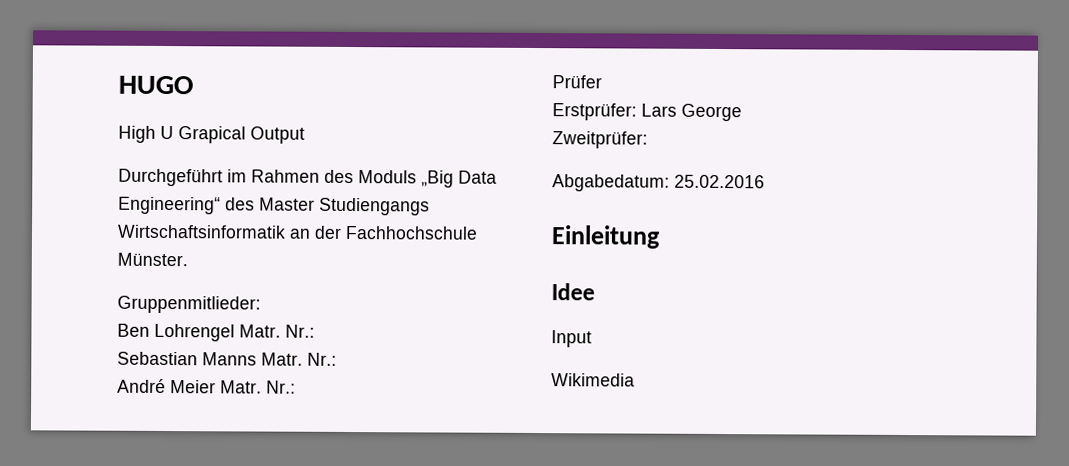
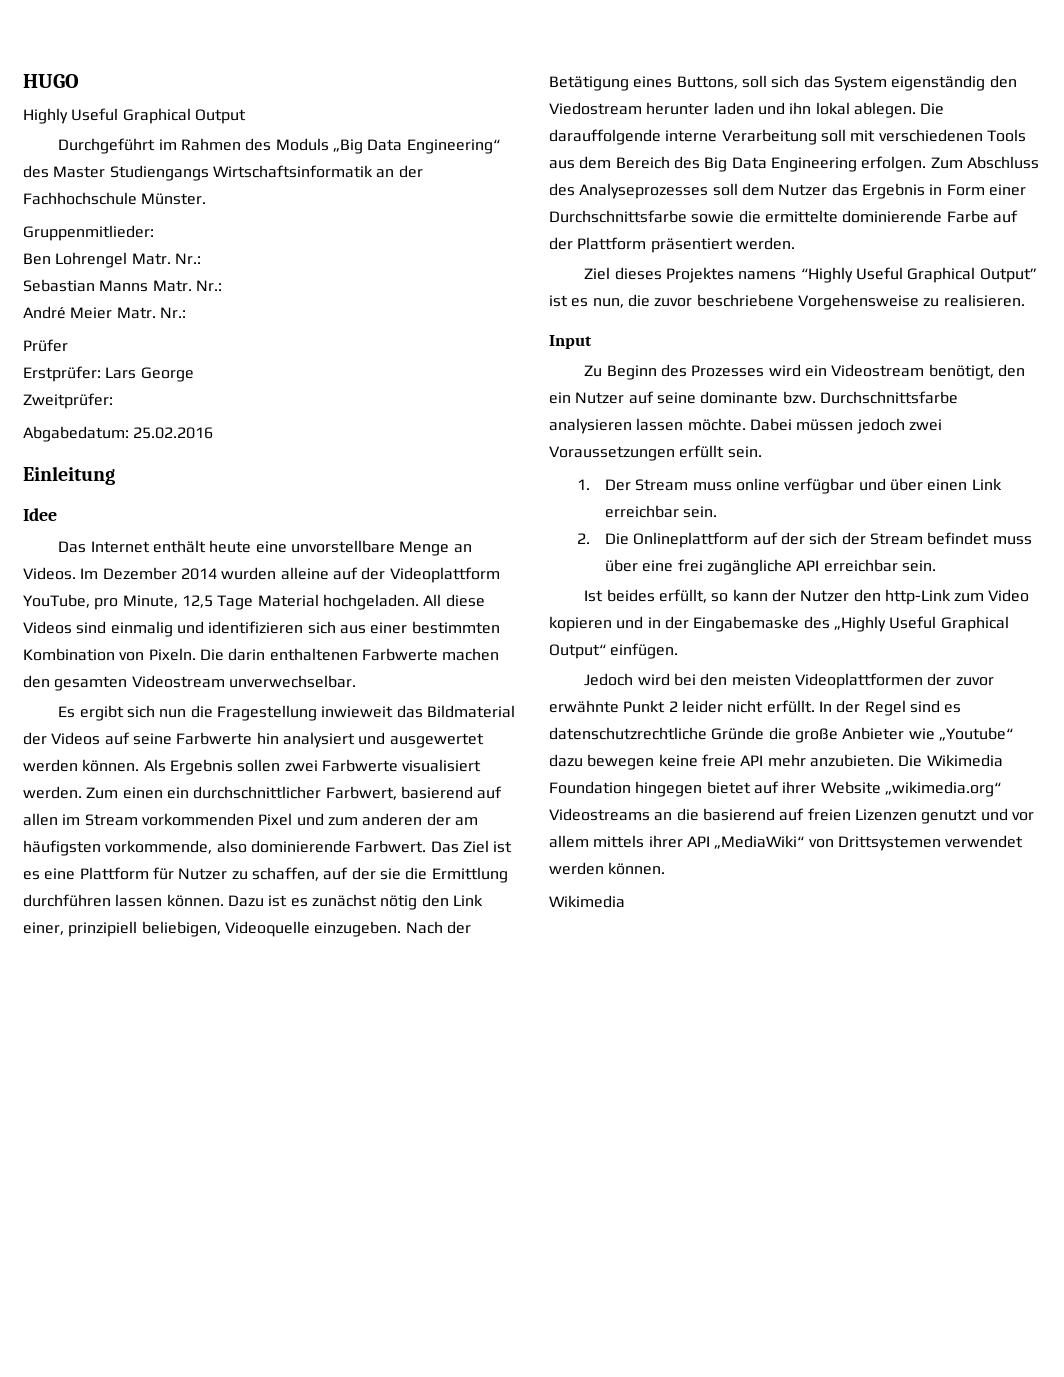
- High U Grapical Output
+ Highly Useful Graphical Output
+ Das Internet enthält heute eine unvorstellbare Menge an Videos. Im Dezember 2014 wurden alleine auf der Videoplattform YouTube, pro Minute, 12,5 Tage Material hochgeladen. All diese Videos sind einmalig und identifizieren sich aus einer bestimmten Kombination von Pixeln. Die darin enthaltenen Farbwerte machen den gesamten Videostream unverwechselbar.
+ Es ergibt sich nun die Fragestellung inwieweit das Bildmaterial der Videos auf seine Farbwerte hin analysiert und ausgewertet werden können. Als Ergebnis sollen zwei Farbwerte visualisiert werden. Zum einen ein durchschnittlicher Farbwert, basierend auf allen im Stream vorkommenden Pixel und zum anderen der am häufigsten vorkommende, also dominierende Farbwert. Das Ziel ist es eine Plattform für Nutzer zu schaffen, auf der sie die Ermittlung durchführen lassen können. Dazu ist es zunächst nötig den Link einer, prinzipiell beliebigen, Videoquelle einzugeben. Nach der Betätigung eines Buttons, soll sich das System eigenständig den Viedostream herunter laden und ihn lokal ablegen. Die darauffolgende interne Verarbeitung soll mit verschiedenen Tools aus dem Bereich des Big Data Engineering erfolgen. Zum Abschluss des Analyseprozesses soll dem Nutzer das Ergebnis in Form einer Durchschnittsfarbe sowie die ermittelte dominierende Farbe auf der Plattform präsentiert werden.
+ Ziel dieses Projektes namens “Highly Useful Graphical Output” ist es nun, die zuvor beschriebene Vorgehensweise zu realisieren.
  Input
+ Zu Beginn des Prozesses wird ein Videostream benötigt, den ein Nutzer auf seine dominante bzw. Durchschnittsfarbe analysieren lassen möchte. Dabei müssen jedoch zwei Voraussetzungen erfüllt sein.
+ 1. Der Stream muss online verfügbar und über einen Link erreichbar sein.
+ 2. Die Onlineplattform auf der sich der Stream befindet muss über eine frei zugängliche API erreichbar sein.
+ Ist beides erfüllt, so kann der Nutzer den http-Link zum Video kopieren und in der Eingabemaske des „Highly Useful Graphical Output“ einfügen.
+ Jedoch wird bei den meisten Videoplattformen der zuvor erwähnte Punkt 2 leider nicht erfüllt. In der Regel sind es datenschutzrechtliche Gründe die große Anbieter wie „Youtube“ dazu bewegen keine freie API mehr anzubieten. Die Wikimedia Foundation hingegen bietet auf ihrer Website „wikimedia.org“ Videostreams an die basierend auf freien Lizenzen genutzt und vor allem mittels ihrer API „MediaWiki“ von Drittsystemen verwendet werden können.

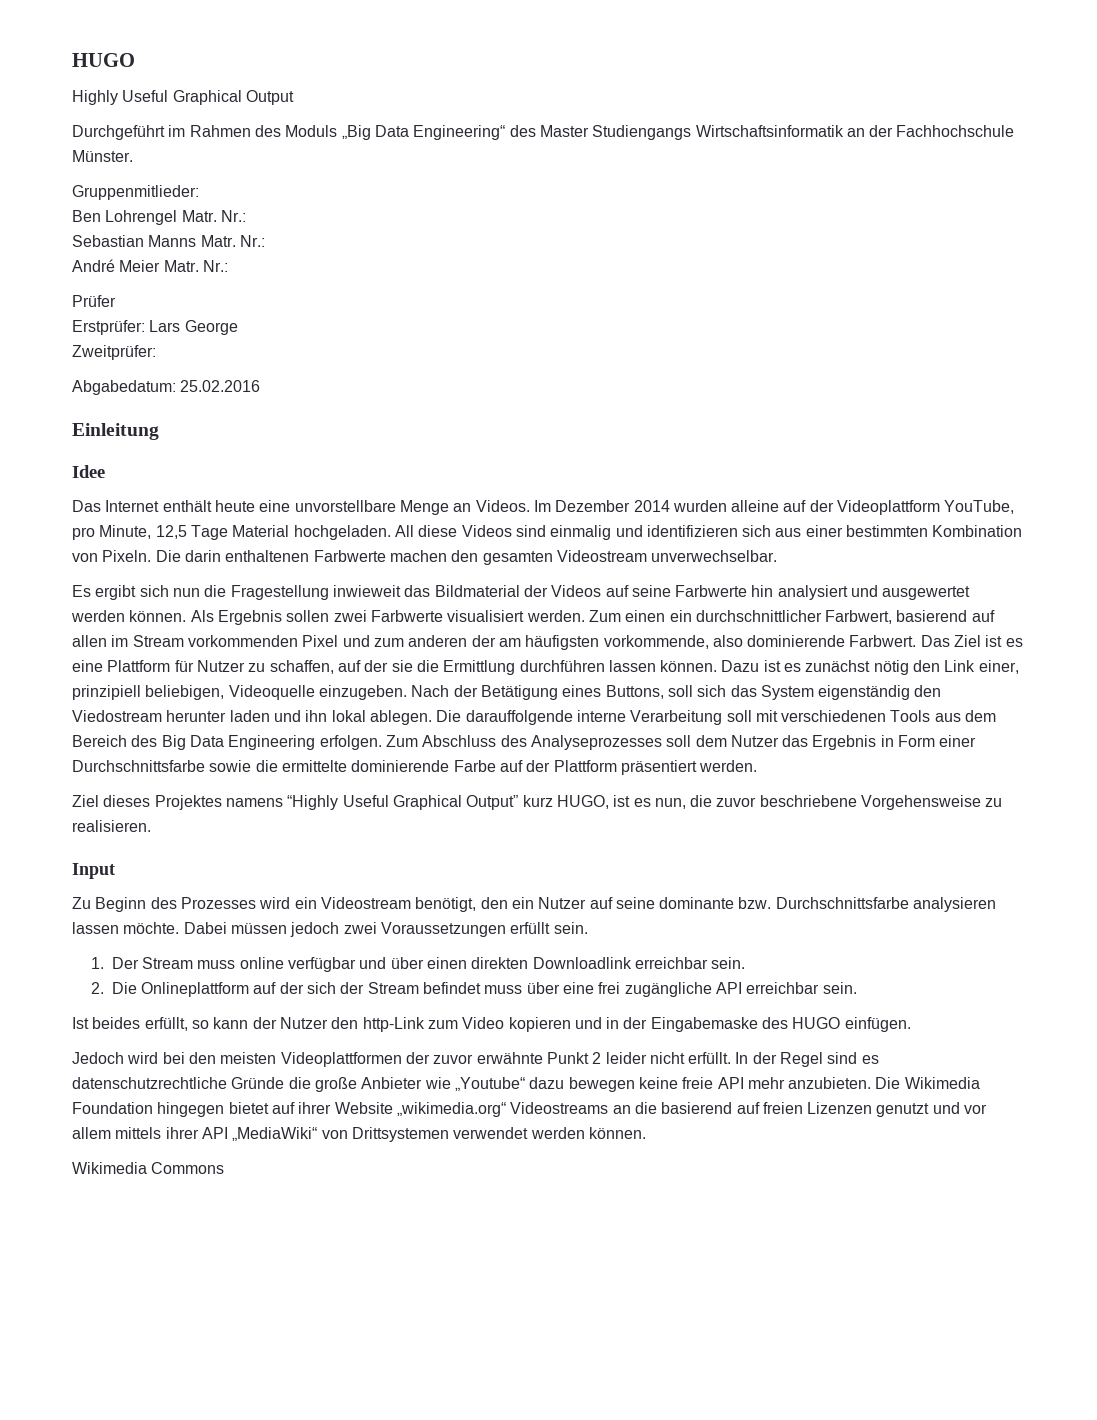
- Ziel dieses Projektes namens “Highly Useful Graphical Output” ist es nun, die zuvor beschriebene Vorgehensweise zu realisieren.
+ Ziel dieses Projektes namens “Highly Useful Graphical Output” kurz HUGO, ist es nun, die zuvor beschriebene Vorgehensweise zu realisieren.
- 1. Der Stream muss online verfügbar und über einen Link erreichbar sein.
+ 1. Der Stream muss online verfügbar und über einen direkten Downloadlink erreichbar sein.
- Ist beides erfüllt, so kann der Nutzer den http-Link zum Video kopieren und in der Eingabemaske des „Highly Useful Graphical Output“ einfügen.
+ Ist beides erfüllt, so kann der Nutzer den http-Link zum Video kopieren und in der Eingabemaske des HUGO einfügen.
  Die Wikimedia Foundation hingegen bietet auf ihrer Website „wikimedia.org“ Videostreams an die basierend auf freien Lizenzen genutzt und vor allem mittels ihrer API „MediaWiki“ von Drittsystemen verwendet werden können.
- Wikimedia
+ Wikimedia Commons

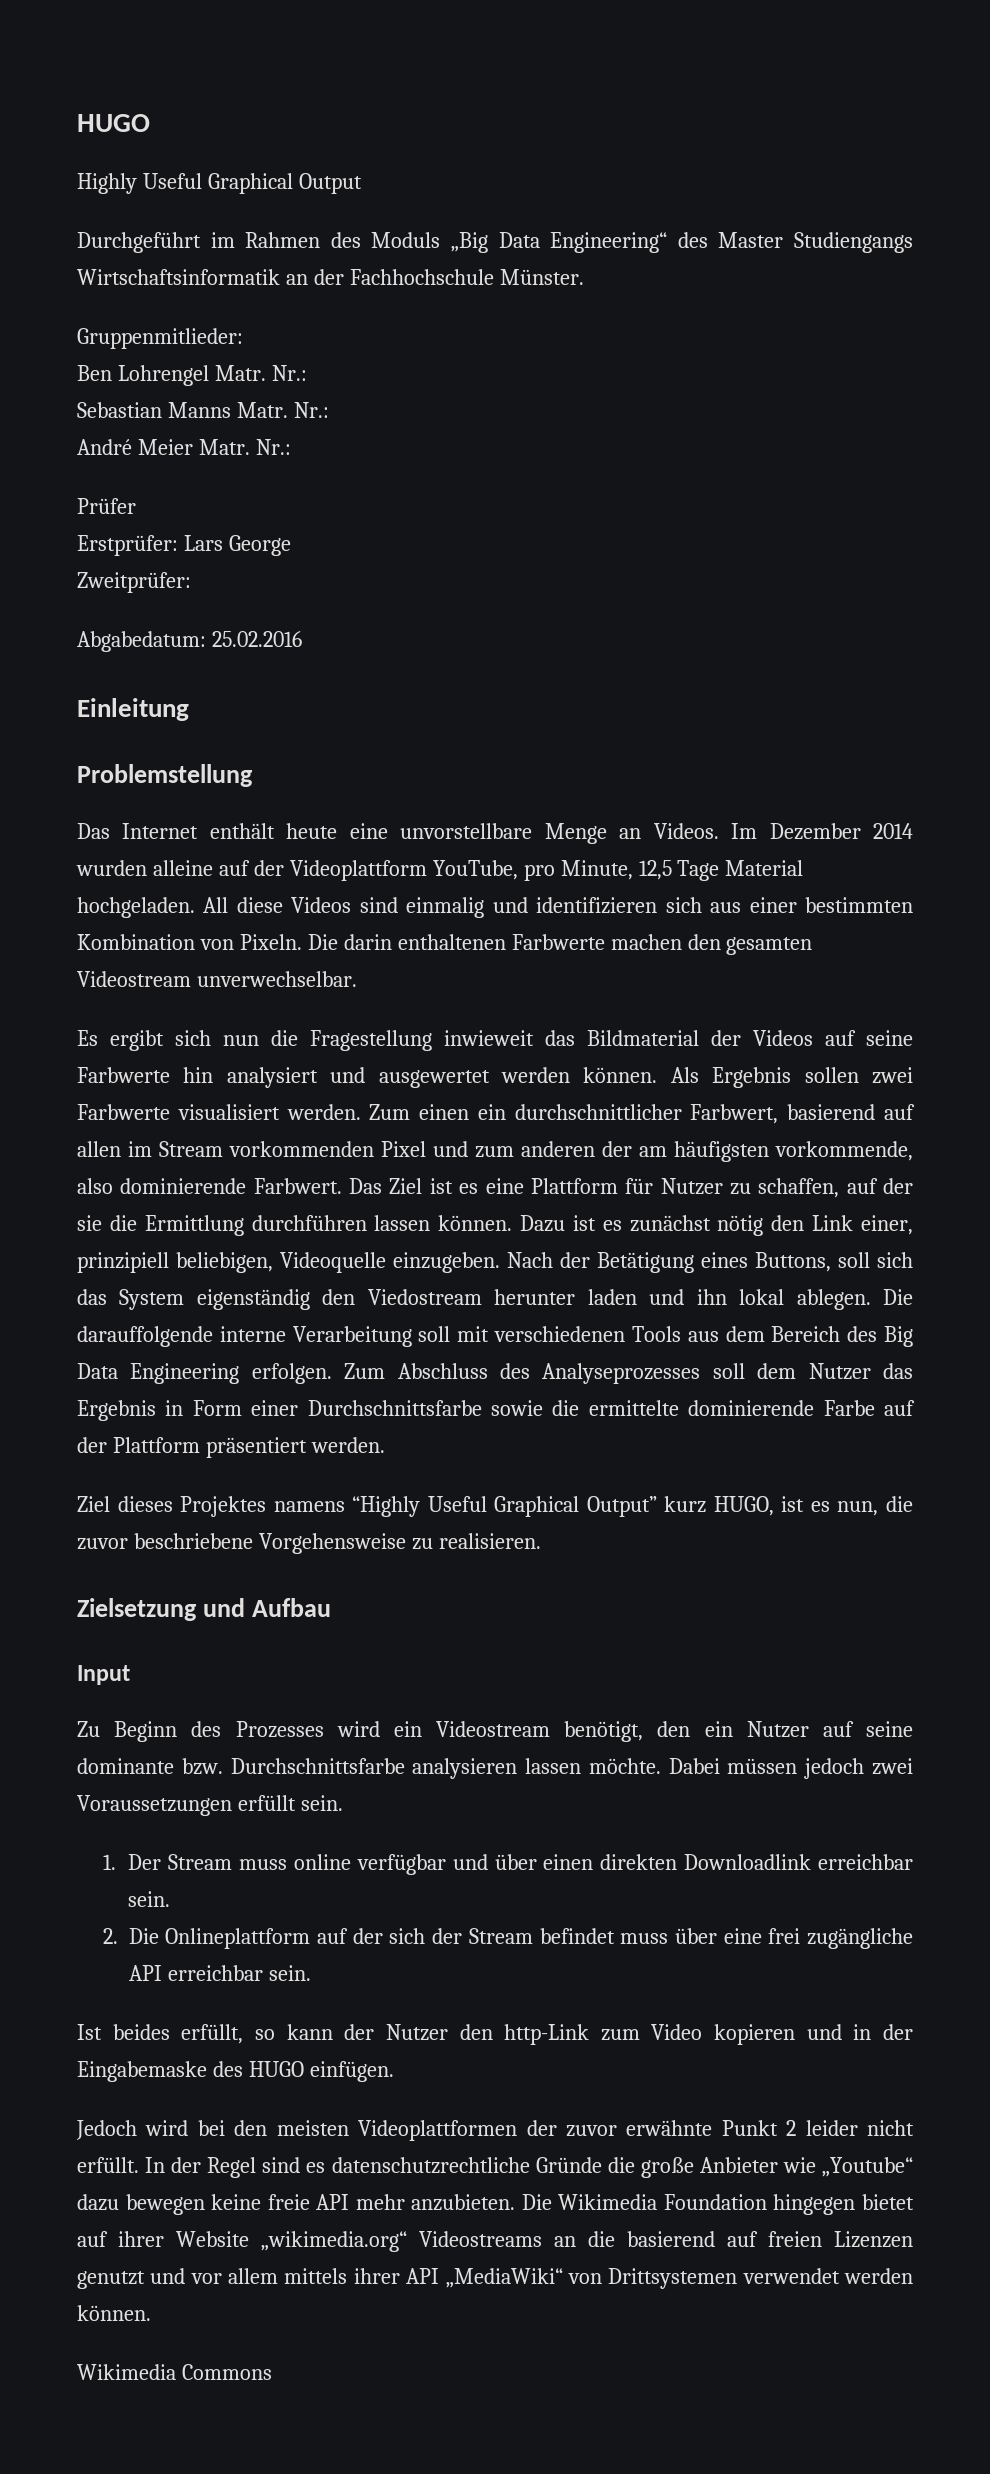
- Idee
+ Problemstellung
+ Zielsetzung und Aufbau

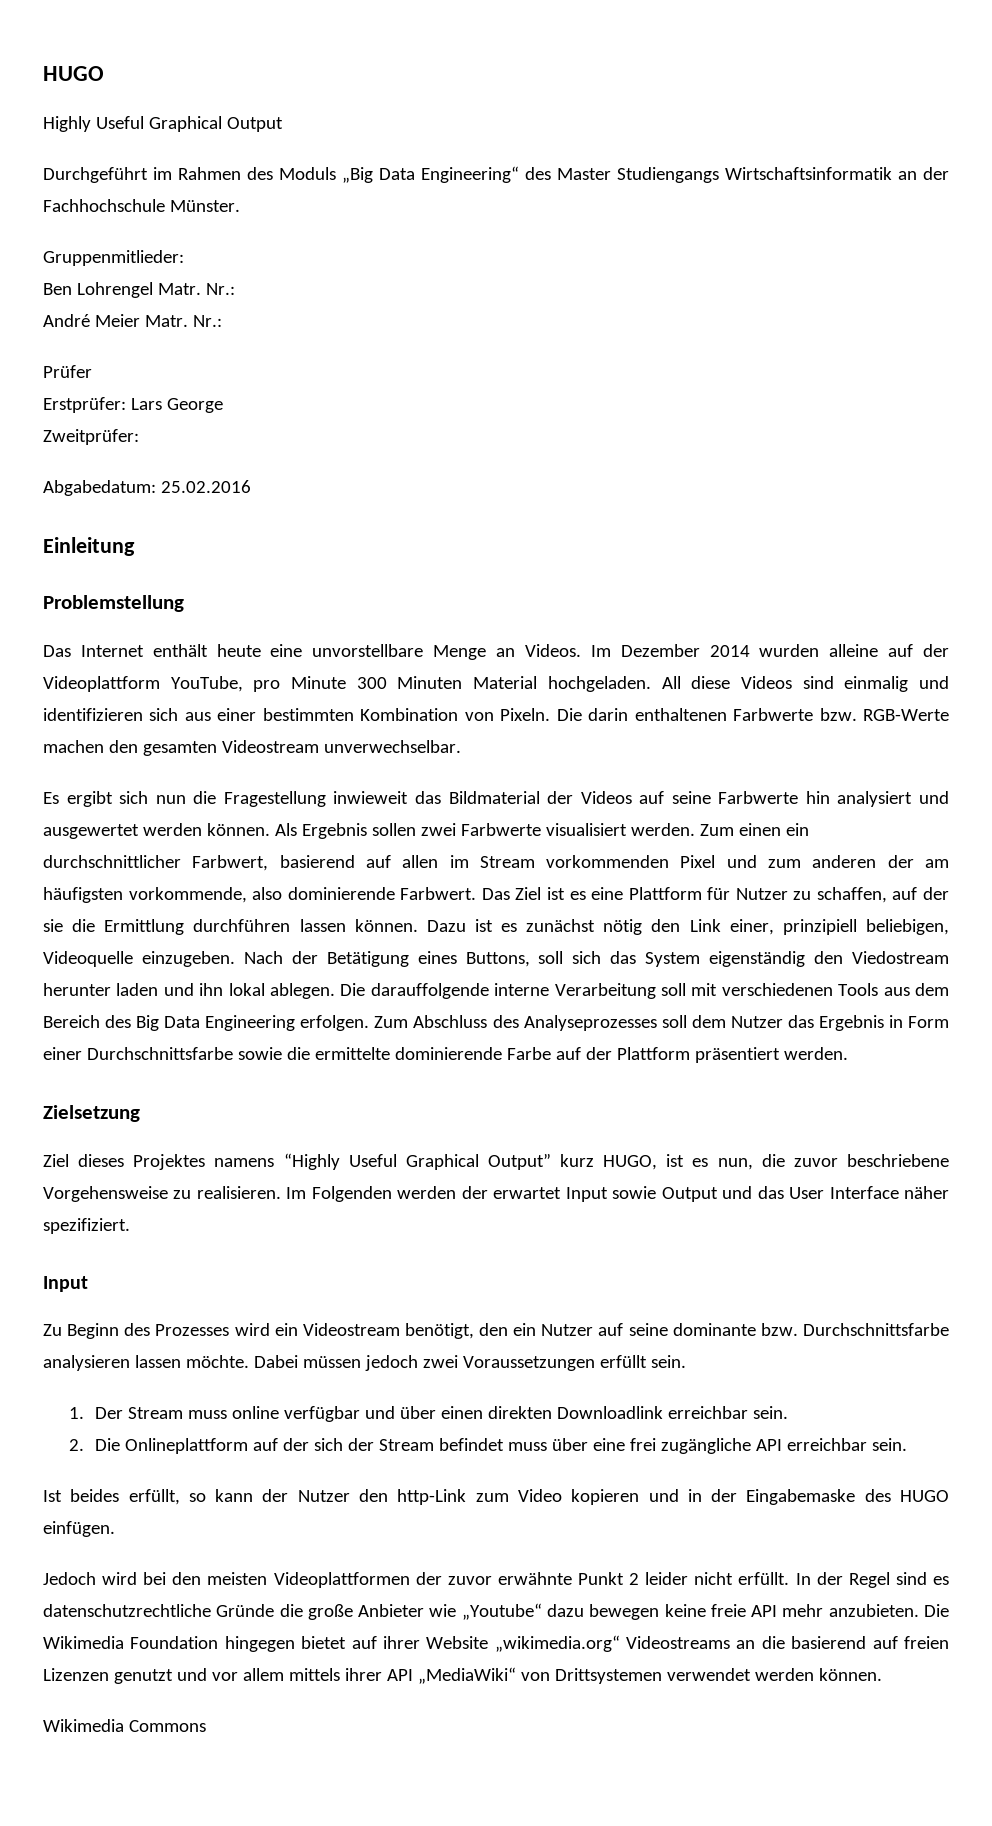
- Sebastian Manns Matr. Nr.:
- Im Dezember 2014 wurden alleine auf der Videoplattform YouTube, pro Minute, 12,5 Tage Material hochgeladen.
+ Im Dezember 2014 wurden alleine auf der Videoplattform YouTube, pro Minute 300 Minuten Material hochgeladen.
- Die darin enthaltenen Farbwerte machen den gesamten Videostream unverwechselbar.
+ Die darin enthaltenen Farbwerte bzw. RGB-Werte machen den gesamten Videostream unverwechselbar.
+ Zielsetzung
- Ziel dieses Projektes namens “Highly Useful Graphical Output” kurz HUGO, ist es nun, die zuvor beschriebene Vorgehensweise zu realisieren.
- Zielsetzung und Aufbau
+ Ziel dieses Projektes namens “Highly Useful Graphical Output” kurz HUGO, ist es nun, die zuvor beschriebene Vorgehensweise zu realisieren. Im Folgenden werden der erwartet Input sowie Output und das User Interface näher spezifiziert.

